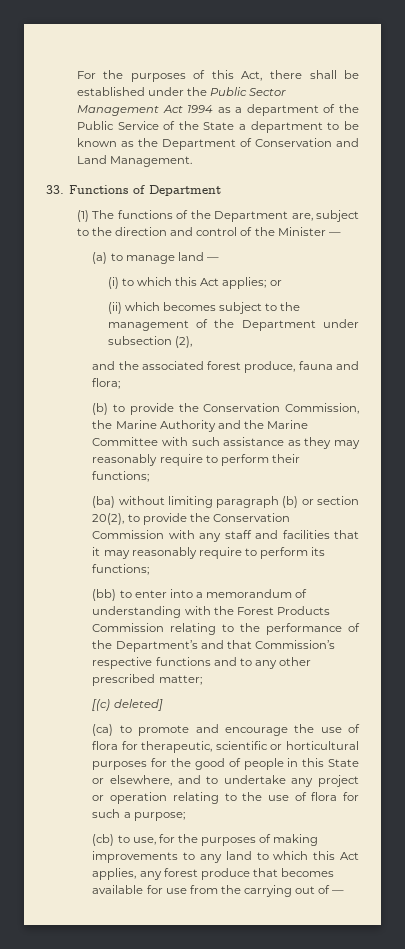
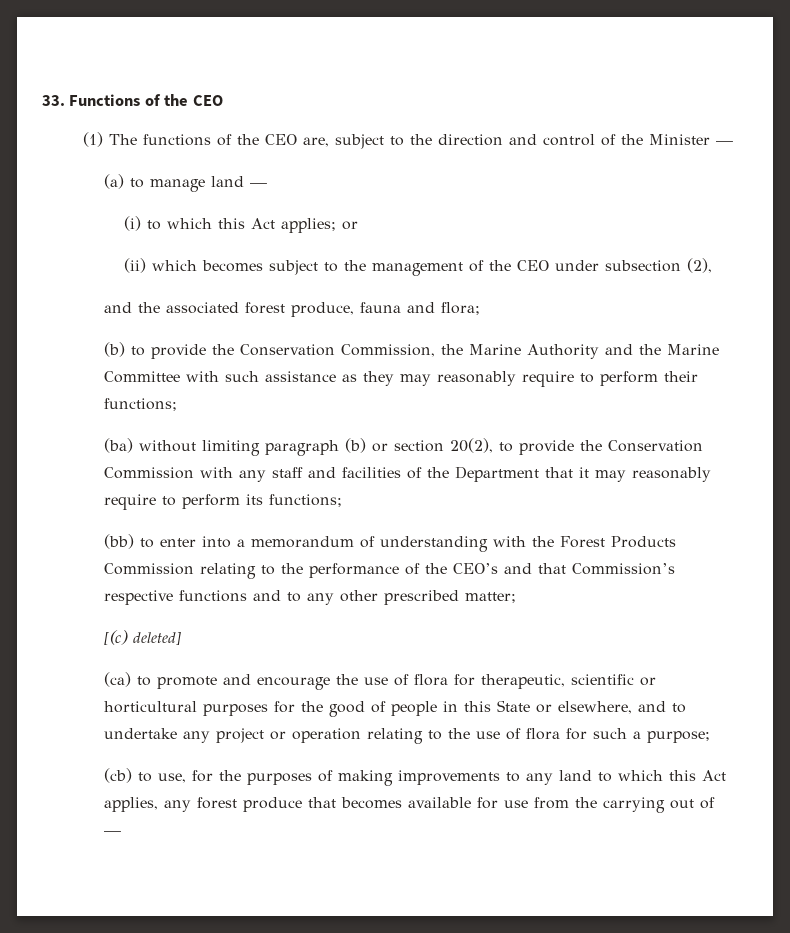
- For the purposes of this Act, there shall be established under the Public Sector Management Act 1994 as a department of the Public Service of the State a department to be known as the Department of Conservation and Land Management.
- 33. Functions of Department
+ 33. Functions of the CEO
- (1) The functions of the Department are, subject to the direction and control of the Minister —
+ (1) The functions of the CEO are, subject to the direction and control of the Minister —
- (ii) which becomes subject to the management of the Department under subsection (2),
+ (ii) which becomes subject to the management of the CEO under subsection (2),
- (ba) without limiting paragraph (b) or section 20(2), to provide the Conservation Commission with any staff and facilities that it may reasonably require to perform its functions;
+ (ba) without limiting paragraph (b) or section 20(2), to provide the Conservation Commission with any staff and facilities of the Department that it may reasonably require to perform its functions;
- (bb) to enter into a memorandum of understanding with the Forest Products Commission relating to the performance of the Department’s and that Commission’s respective functions and to any other prescribed matter;
+ (bb) to enter into a memorandum of understanding with the Forest Products Commission relating to the performance of the CEO’s and that Commission’s respective functions and to any other prescribed matter;

